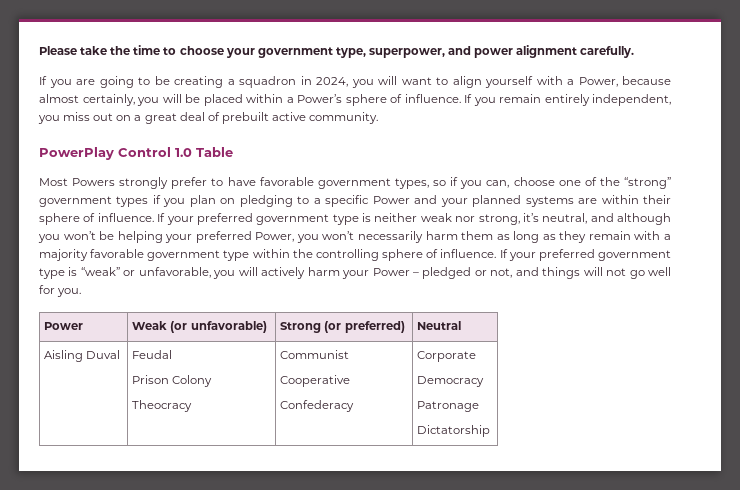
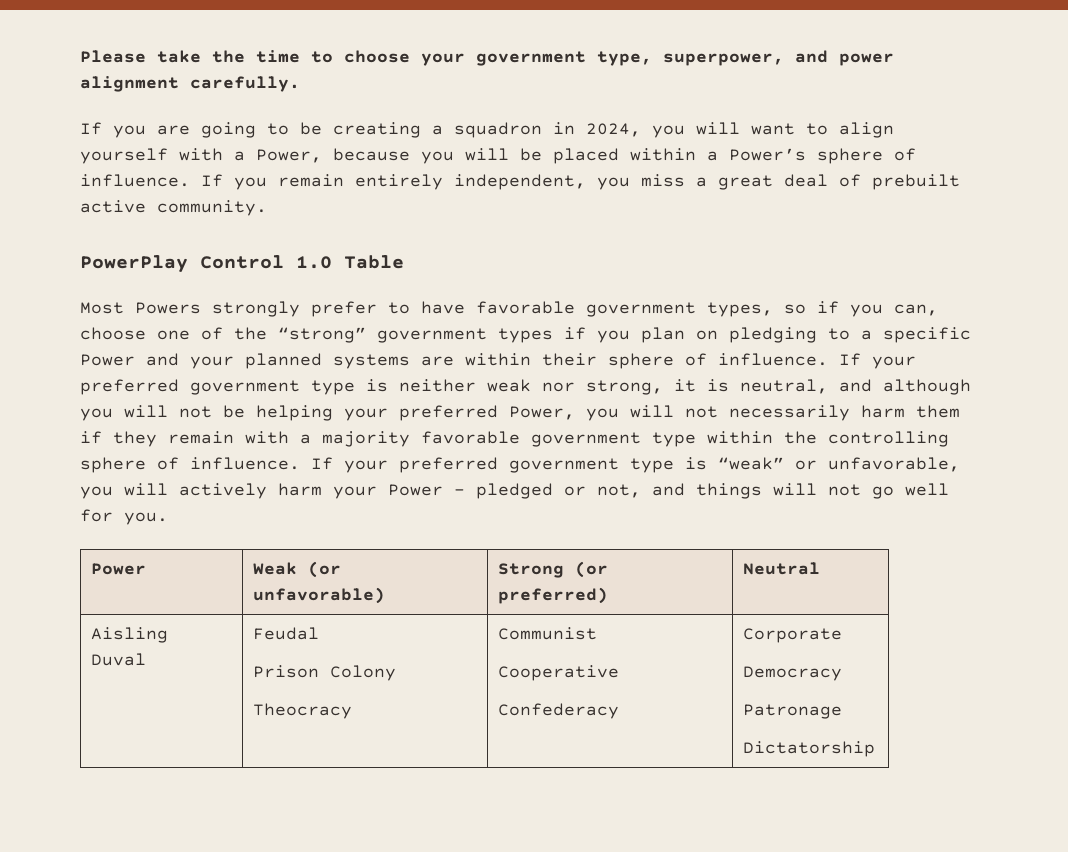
- If you are going to be creating a squadron in 2024, you will want to align yourself with a Power, because almost certainly, you will be placed within a Power’s sphere of influence.
+ If you are going to be creating a squadron in 2024, you will want to align yourself with a Power, because you will be placed within a Power’s sphere of influence.
- If you remain entirely independent, you miss out on a great deal of prebuilt active community.
+ If you remain entirely independent, you miss a great deal of prebuilt active community.
- If your preferred government type is neither weak nor strong, it’s neutral, and although you won’t be helping your preferred Power, you won’t necessarily harm them as long as they remain with a majority favorable government type within the controlling sphere of influence.
+ If your preferred government type is neither weak nor strong, it is neutral, and although you will not be helping your preferred Power, you will not necessarily harm them if they remain with a majority favorable government type within the controlling sphere of influence.

